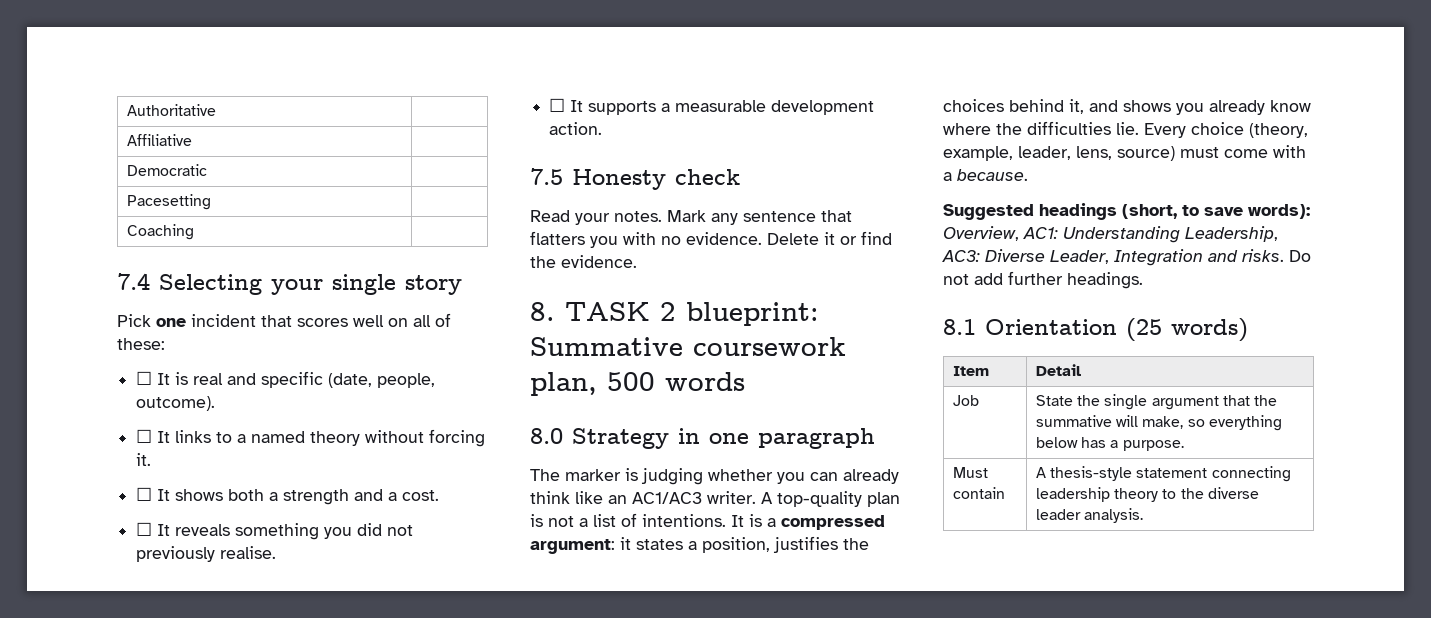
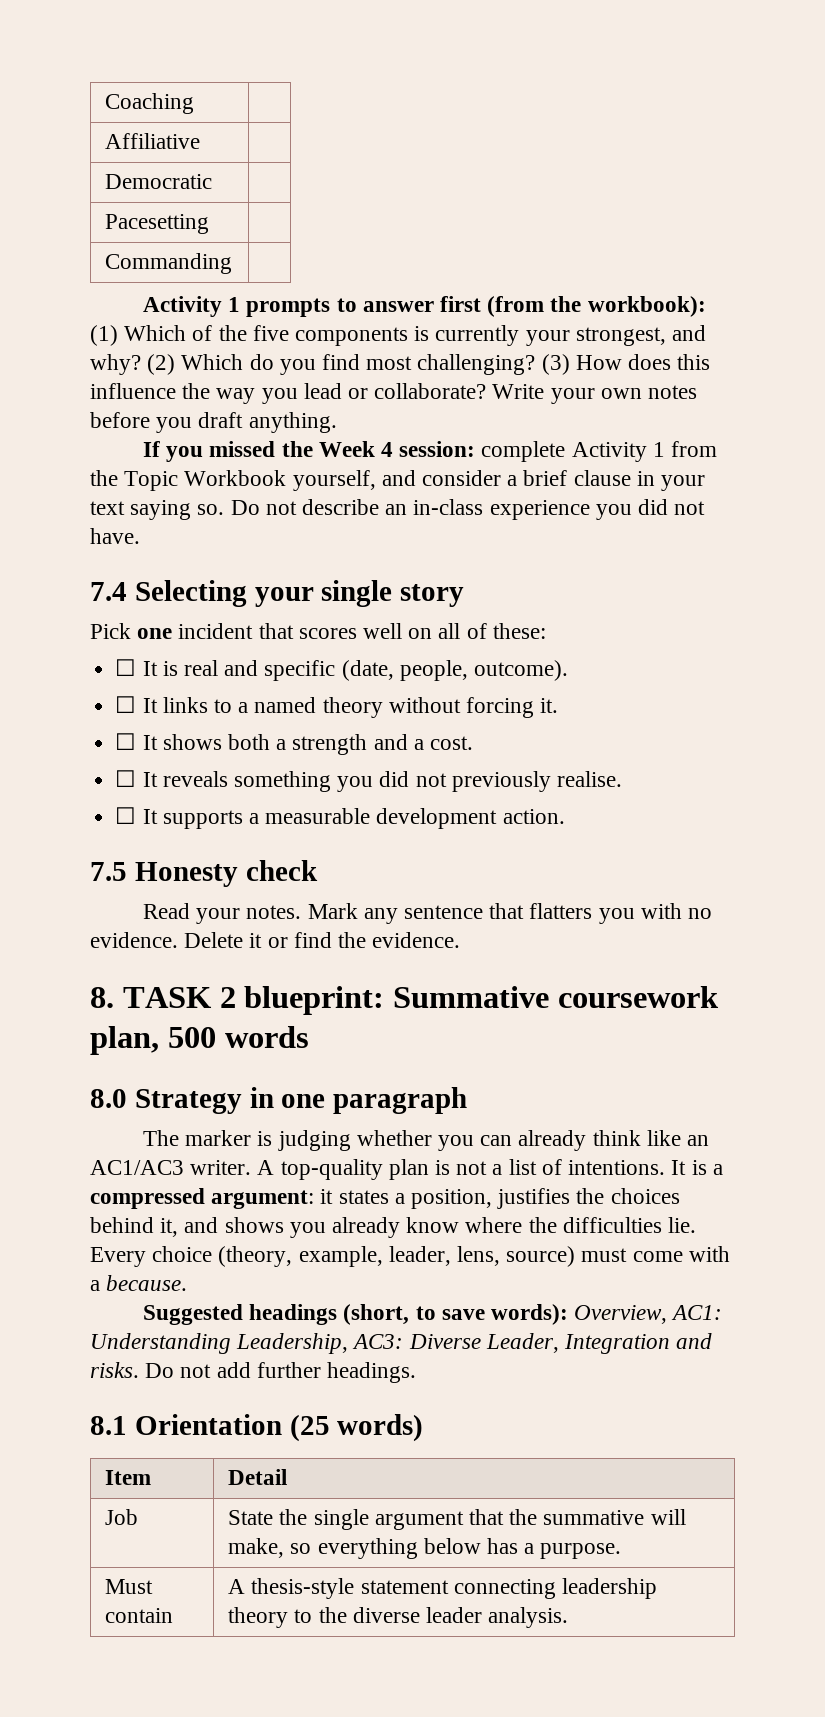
- Authoritative |
+ Coaching |
- Coaching |
+ Commanding |
+ Activity 1 prompts to answer first (from the workbook): (1) Which of the five components is currently your strongest, and why? (2) Which do you find most challenging? (3) How does this influence the way you lead or collaborate? Write your own notes before you draft anything.
+ If you missed the Week 4 session: complete Activity 1 from the Topic Workbook yourself, and consider a brief clause in your text saying so. Do not describe an in-class experience you did not have.

